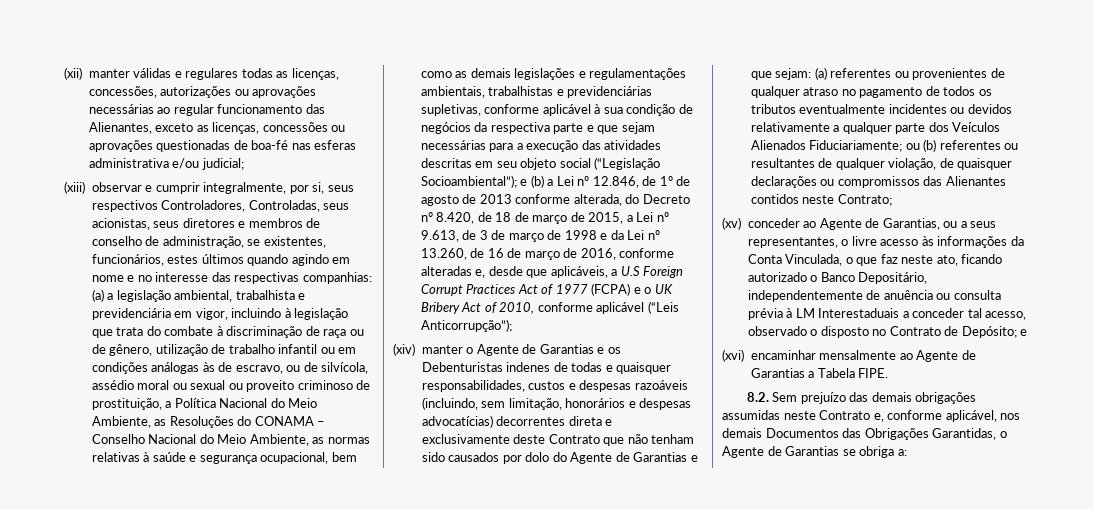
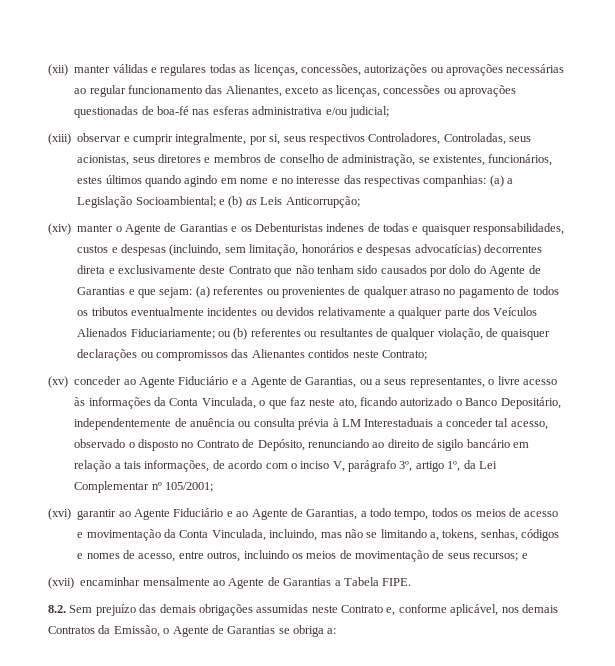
- (xiii) observar e cumprir integralmente, por si, seus respectivos Controladores, Controladas, seus acionistas, seus diretores e membros de conselho de administração, se existentes, funcionários, estes últimos quando agindo em nome e no interesse das respectivas companhias: (a) a legislação ambiental, trabalhista e previdenciária em vigor, incluindo à legislação que trata do combate à discriminação de raça ou de gênero, utilização de trabalho infantil ou em condições análogas às de escravo, ou de silvícola, assédio moral ou sexual ou proveito criminoso de prostituição, a Política Nacional do Meio Ambiente, as Resoluções do CONAMA – Conselho Nacional do Meio Ambiente, as normas relativas à saúde e segurança ocupacional, bem como as demais legislações e regulamentações ambientais, trabalhistas e previdenciárias supletivas, conforme aplicável à sua condição de negócios da respectiva parte e que sejam necessárias para a execução das atividades descritas em seu objeto social (“Legislação Socioambiental”); e (b) a Lei nº 12.846, de 1º de agosto de 2013 conforme alterada, do Decreto nº 8.420, de 18 de março de 2015, a Lei nº 9.613, de 3 de março de 1998 e da Lei nº 13.260, de 16 de março de 2016, conforme alteradas e, desde que aplicáveis, a U.S Foreign Corrupt Practices Act of 1977 (FCPA) e o UK Bribery Act of 2010, conforme aplicável (“Leis Anticorrupção”);
+ (xiii) observar e cumprir integralmente, por si, seus respectivos Controladores, Controladas, seus acionistas, seus diretores e membros de conselho de administração, se existentes, funcionários, estes últimos quando agindo em nome e no interesse das respectivas companhias: (a) a Legislação Socioambiental; e (b) as Leis Anticorrupção;
- (xiv) manter o Agente de Garantias e os Debenturistas indenes de todas e quaisquer responsabilidades, custos e despesas razoáveis (incluindo, sem limitação, honorários e despesas advocatícias) decorrentes direta e exclusivamente deste Contrato que não tenham sido causados por dolo do Agente de Garantias e que sejam:
+ (xiv) manter o Agente de Garantias e os Debenturistas indenes de todas e quaisquer responsabilidades, custos e despesas (incluindo, sem limitação, honorários e despesas advocatícias) decorrentes direta e exclusivamente deste Contrato que não tenham sido causados por dolo do Agente de Garantias e que sejam:
- (xv) conceder ao Agente de Garantias, ou a seus representantes, o livre acesso às informações da Conta Vinculada, o que faz neste ato, ficando autorizado o Banco Depositário, independentemente de anuência ou consulta prévia à LM Interestaduais a conceder tal acesso, observado o disposto no Contrato de Depósito; e
+ (xv) conceder ao Agente Fiduciário e a Agente de Garantias, ou a seus representantes, o livre acesso às informações da Conta Vinculada, o que faz neste ato, ficando autorizado o Banco Depositário, independentemente de anuência ou consulta prévia à LM Interestaduais a conceder tal acesso, observado o disposto no Contrato de Depósito, renunciando ao direito de sigilo bancário em relação a tais informações, de acordo com o inciso V, parágrafo 3º, artigo 1º, da Lei Complementar nº 105/2001;
+ (xvi) garantir ao Agente Fiduciário e ao Agente de Garantias, a todo tempo, todos os meios de acesso e movimentação da Conta Vinculada, incluindo, mas não se limitando a, tokens, senhas, códigos e nomes de acesso, entre outros, incluindo os meios de movimentação de seus recursos; e
- (xvi) encaminhar mensalmente ao Agente de Garantias a Tabela FIPE.
+ (xvii) encaminhar mensalmente ao Agente de Garantias a Tabela FIPE.
- 8.2. Sem prejuízo das demais obrigações assumidas neste Contrato e, conforme aplicável, nos demais Documentos das Obrigações Garantidas, o Agente de Garantias se obriga a:
+ 8.2. Sem prejuízo das demais obrigações assumidas neste Contrato e, conforme aplicável, nos demais Contratos da Emissão, o Agente de Garantias se obriga a:

